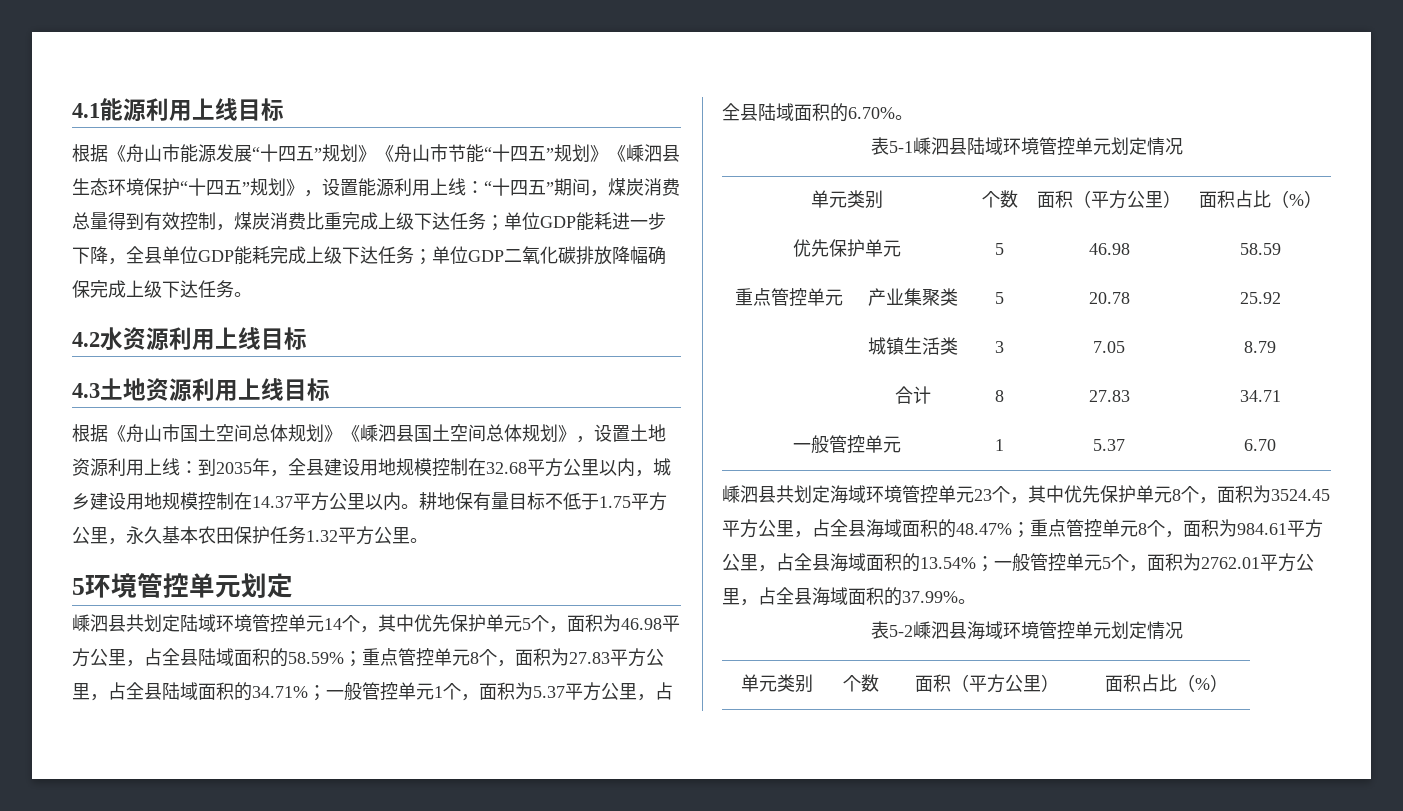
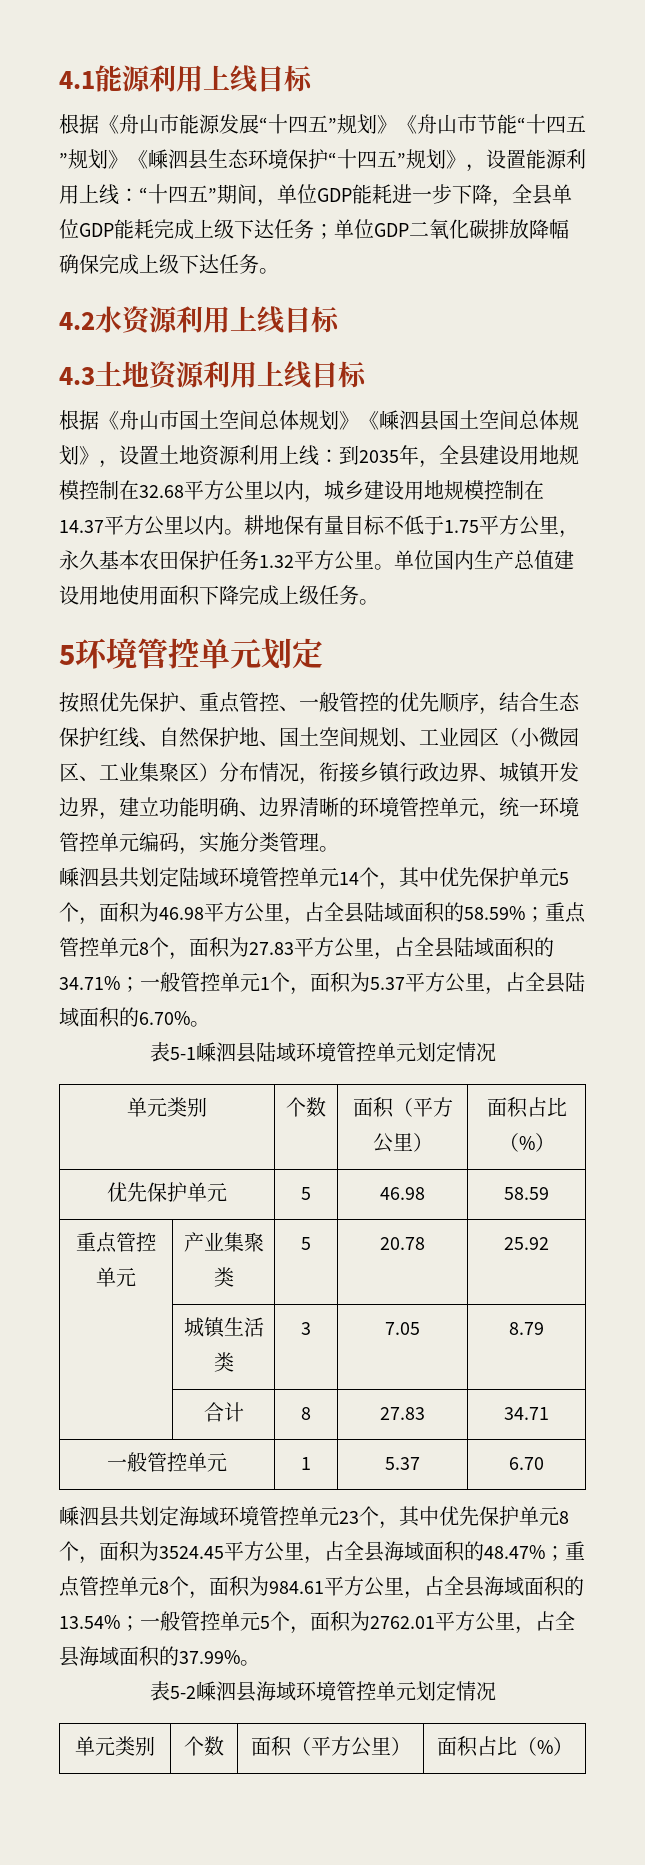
- “十四五”期间，煤炭消费总量得到有效控制，煤炭消费比重完成上级下达任务；单位GDP能耗进一步下降，全县单位GDP能耗完成上级下达任务；
+ “十四五”期间，单位GDP能耗进一步下降，全县单位GDP能耗完成上级下达任务；
+ 单位国内生产总值建设用地使用面积下降完成上级任务。
+ 按照优先保护、重点管控、一般管控的优先顺序，结合生态保护红线、自然保护地、国土空间规划、工业园区（小微园区、工业集聚区）分布情况，衔接乡镇行政边界、城镇开发边界，建立功能明确、边界清晰的环境管控单元，统一环境管控单元编码，实施分类管理。

